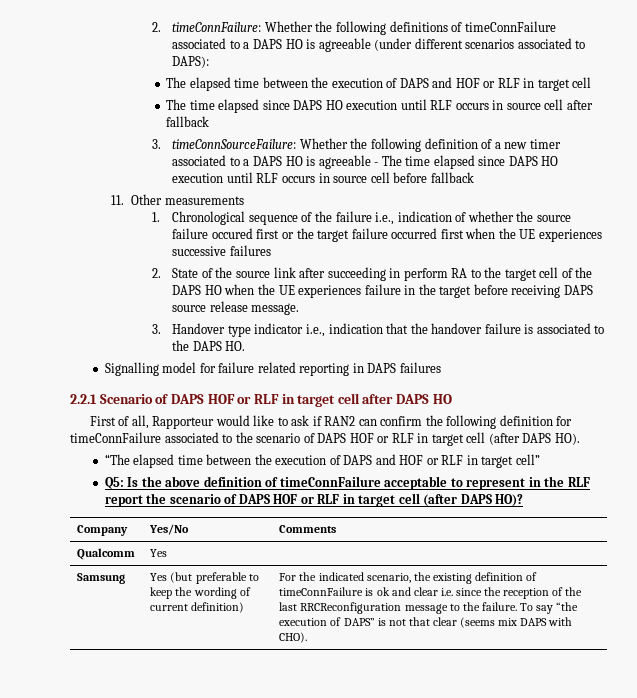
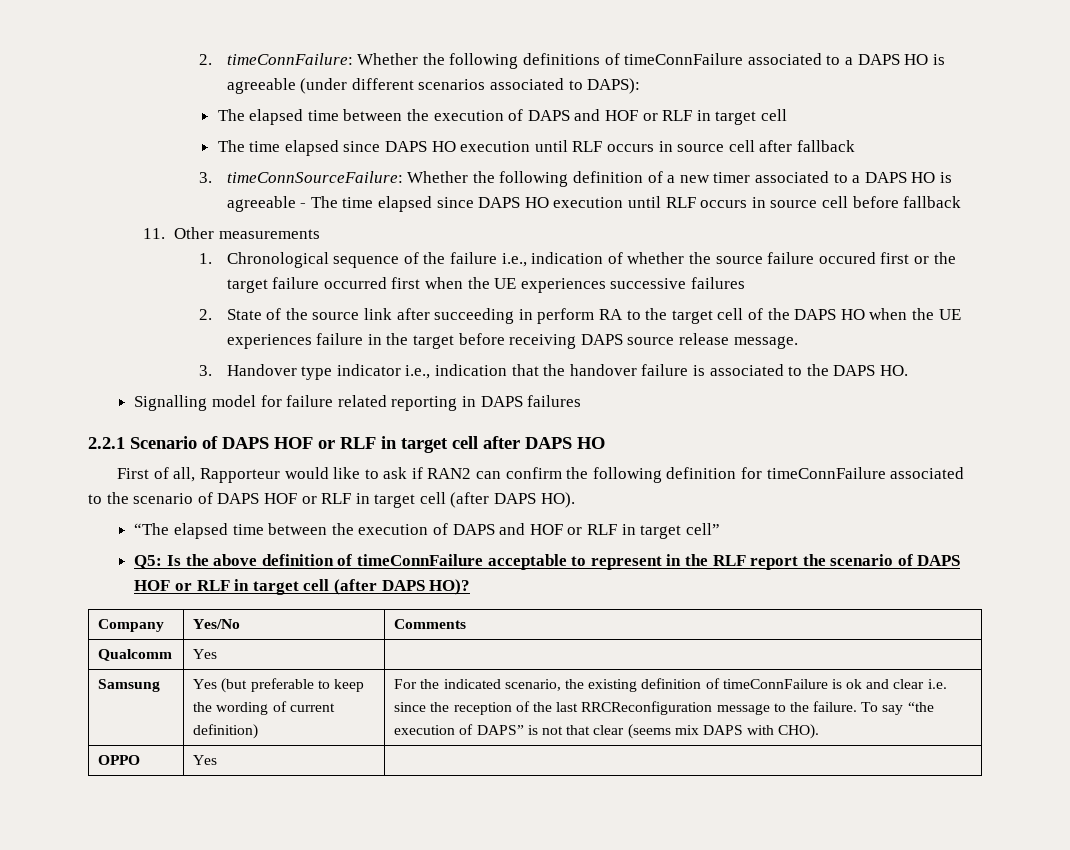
+ OPPO | Yes |

